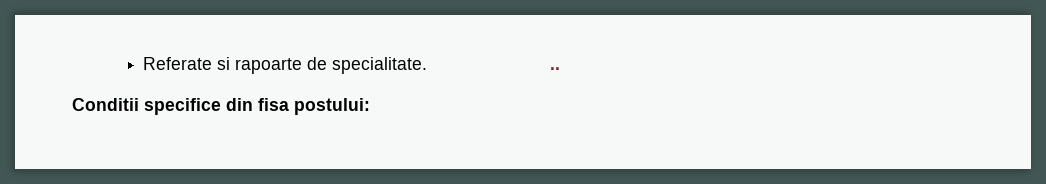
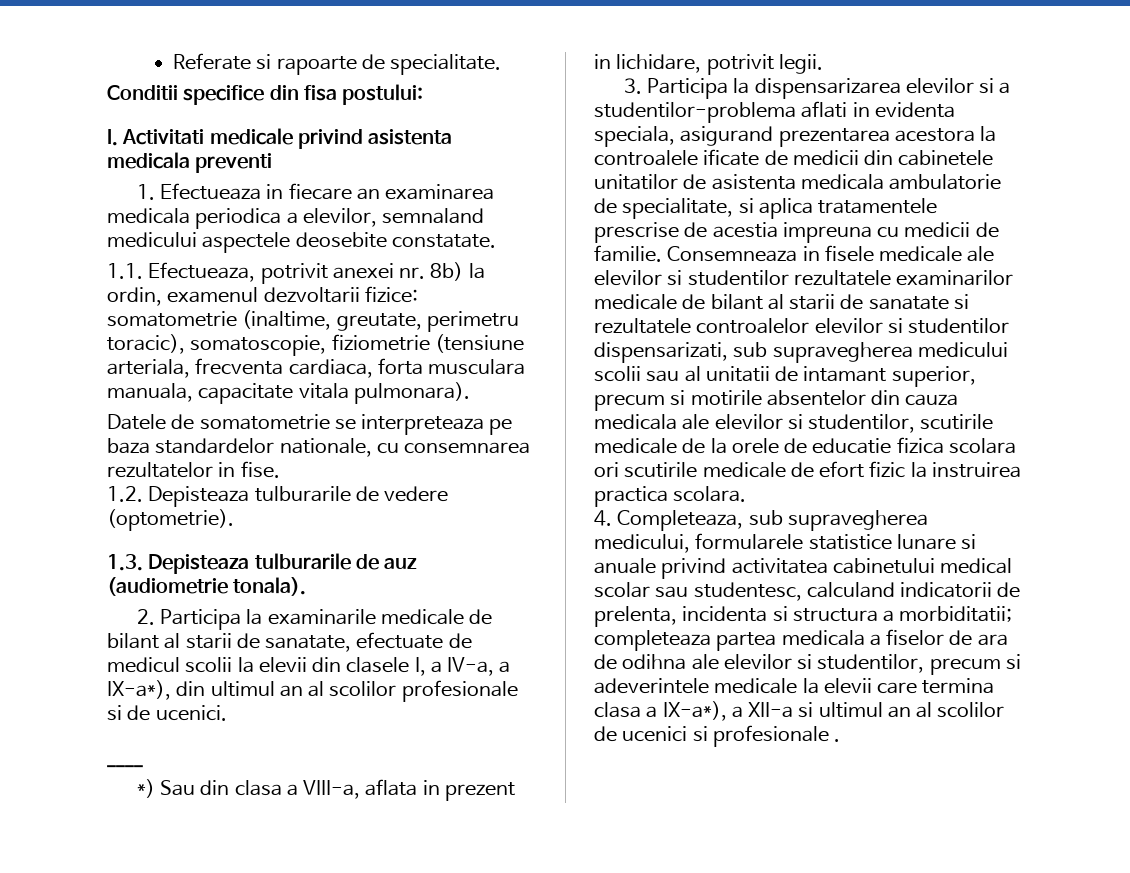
- ..
+ I. Activitati medicale privind asistenta medicala preventi
+ 1. Efectueaza in fiecare an examinarea medicala periodica a elevilor, semnaland medicului aspectele deosebite constatate.
+ 1.1. Efectueaza, potrivit anexei nr. 8b) la ordin, examenul dezvoltarii fizice: somatometrie (inaltime, greutate, perimetru toracic), somatoscopie, fiziometrie (tensiune arteriala, frecventa cardiaca, forta musculara manuala, capacitate vitala pulmonara).
+ Datele de somatometrie se interpreteaza pe baza standardelor nationale, cu consemnarea rezultatelor in fise.
+ 1.2. Depisteaza tulburarile de vedere (optometrie).
+ 1.3. Depisteaza tulburarile de auz (audiometrie tonala).
+ 2. Participa la examinarile medicale de bilant al starii de sanatate, efectuate de medicul scolii la elevii din clasele I, a IV-a, a IX-a*), din ultimul an al scolilor profesionale si de ucenici.
+ ____
+ *) Sau din clasa a VIII-a, aflata in prezent in lichidare, potrivit legii.
+ 3. Participa la dispensarizarea elevilor si a studentilor-problema aflati in evidenta speciala, asigurand prezentarea acestora la controalele ificate de medicii din cabinetele unitatilor de asistenta medicala ambulatorie de specialitate, si aplica tratamentele prescrise de acestia impreuna cu medicii de familie. Consemneaza in fisele medicale ale elevilor si studentilor rezultatele examinarilor medicale de bilant al starii de sanatate si rezultatele controalelor elevilor si studentilor dispensarizati, sub supravegherea medicului scolii sau al unitatii de intamant superior, precum si motirile absentelor din cauza medicala ale elevilor si studentilor, scutirile medicale de la orele de educatie fizica scolara ori scutirile medicale de efort fizic la instruirea practica scolara.
+ 4. Completeaza, sub supravegherea medicului, formularele statistice lunare si anuale privind activitatea cabinetului medical scolar sau studentesc, calculand indicatorii de prelenta, incidenta si structura a morbiditatii; completeaza partea medicala a fiselor de ara de odihna ale elevilor si studentilor, precum si adeverintele medicale la elevii care termina clasa a IX-a*), a XII-a si ultimul an al scolilor de ucenici si profesionale .

